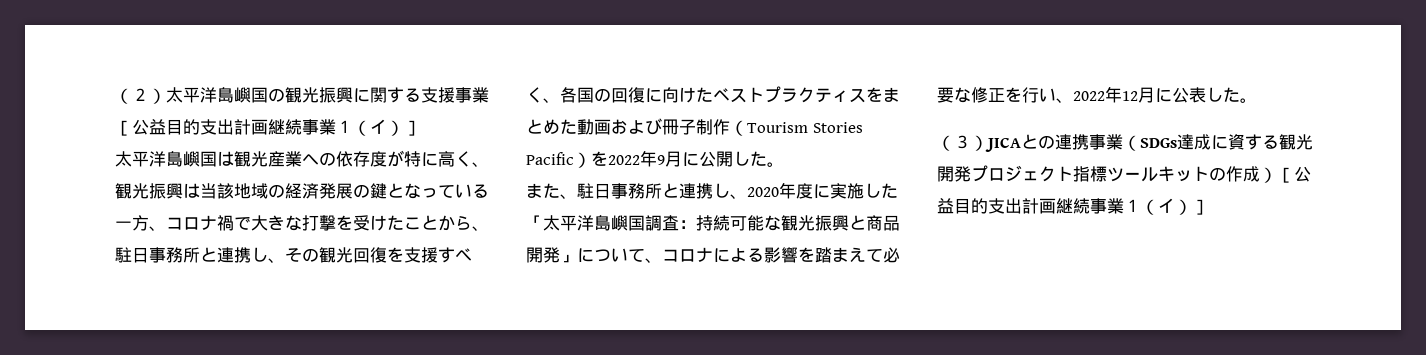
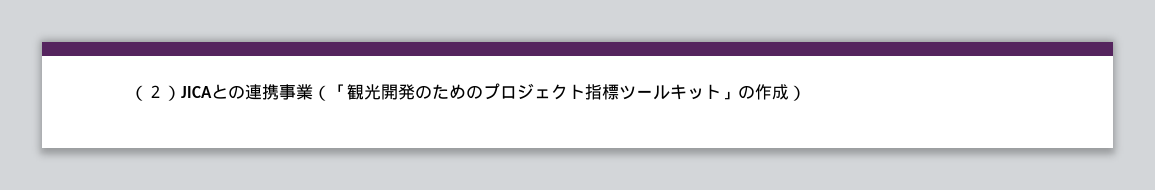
- （２）太平洋島嶼国の観光振興に関する支援事業［公益目的支出計画継続事業１（イ）］
- 太平洋島嶼国は観光産業への依存度が特に高く、観光振興は当該地域の経済発展の鍵となっている一方、コロナ禍で大きな打撃を受けたことから、駐日事務所と連携し、その観光回復を支援すべく、各国の回復に向けたベストプラクティスをまとめた動画および冊子制作（Tourism Stories Pacific）を2022年9月に公開した。
- また、駐日事務所と連携し、2020年度に実施した「太平洋島嶼国調査：持続可能な観光振興と商品開発」について、コロナによる影響を踏まえて必要な修正を行い、2022年12月に公表した。
- （３）JICAとの連携事業（SDGs達成に資する観光開発プロジェクト指標ツールキットの作成）［公益目的支出計画継続事業１（イ）］
+ （２）JICAとの連携事業（「観光開発のためのプロジェクト指標ツールキット」の作成）

